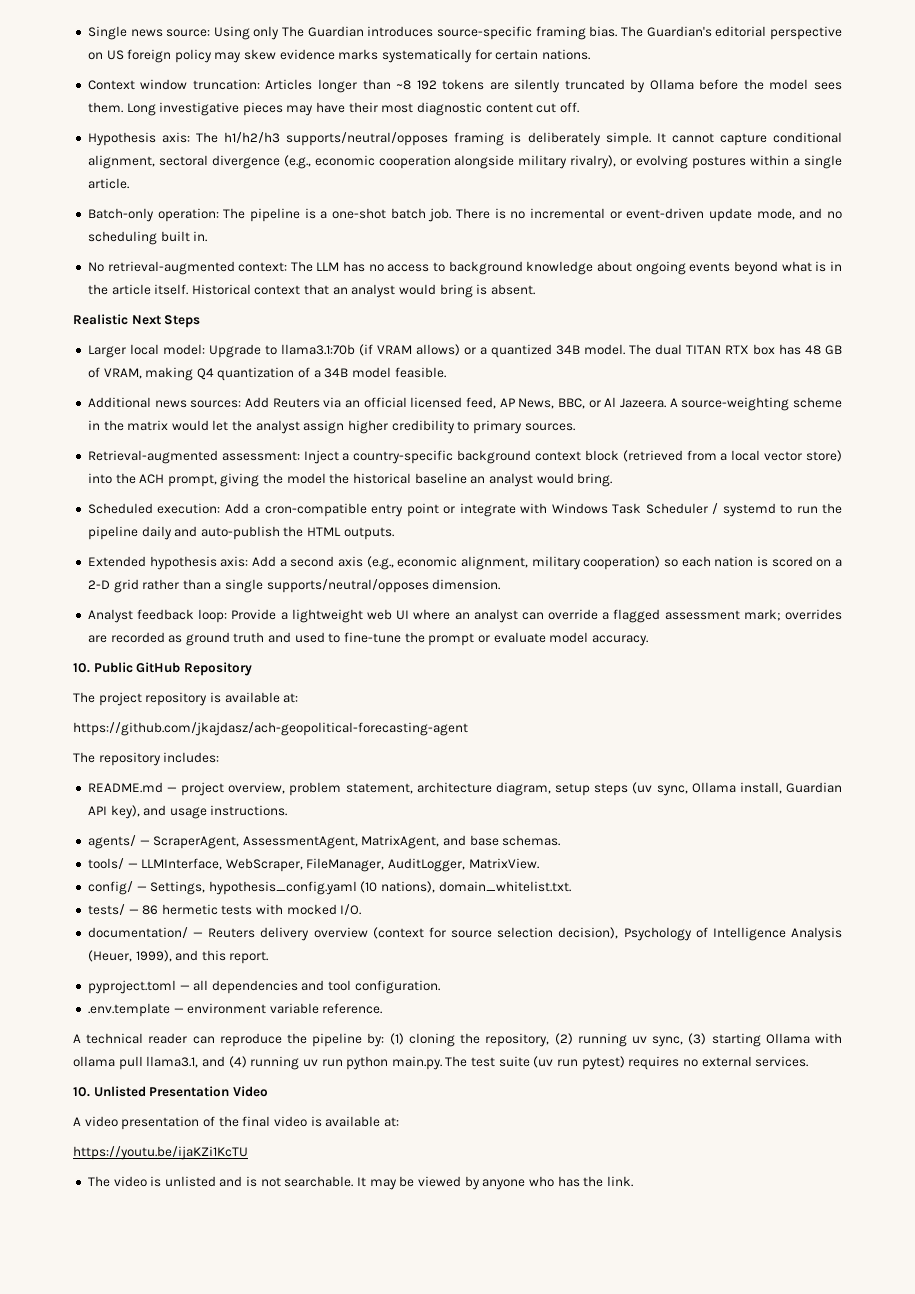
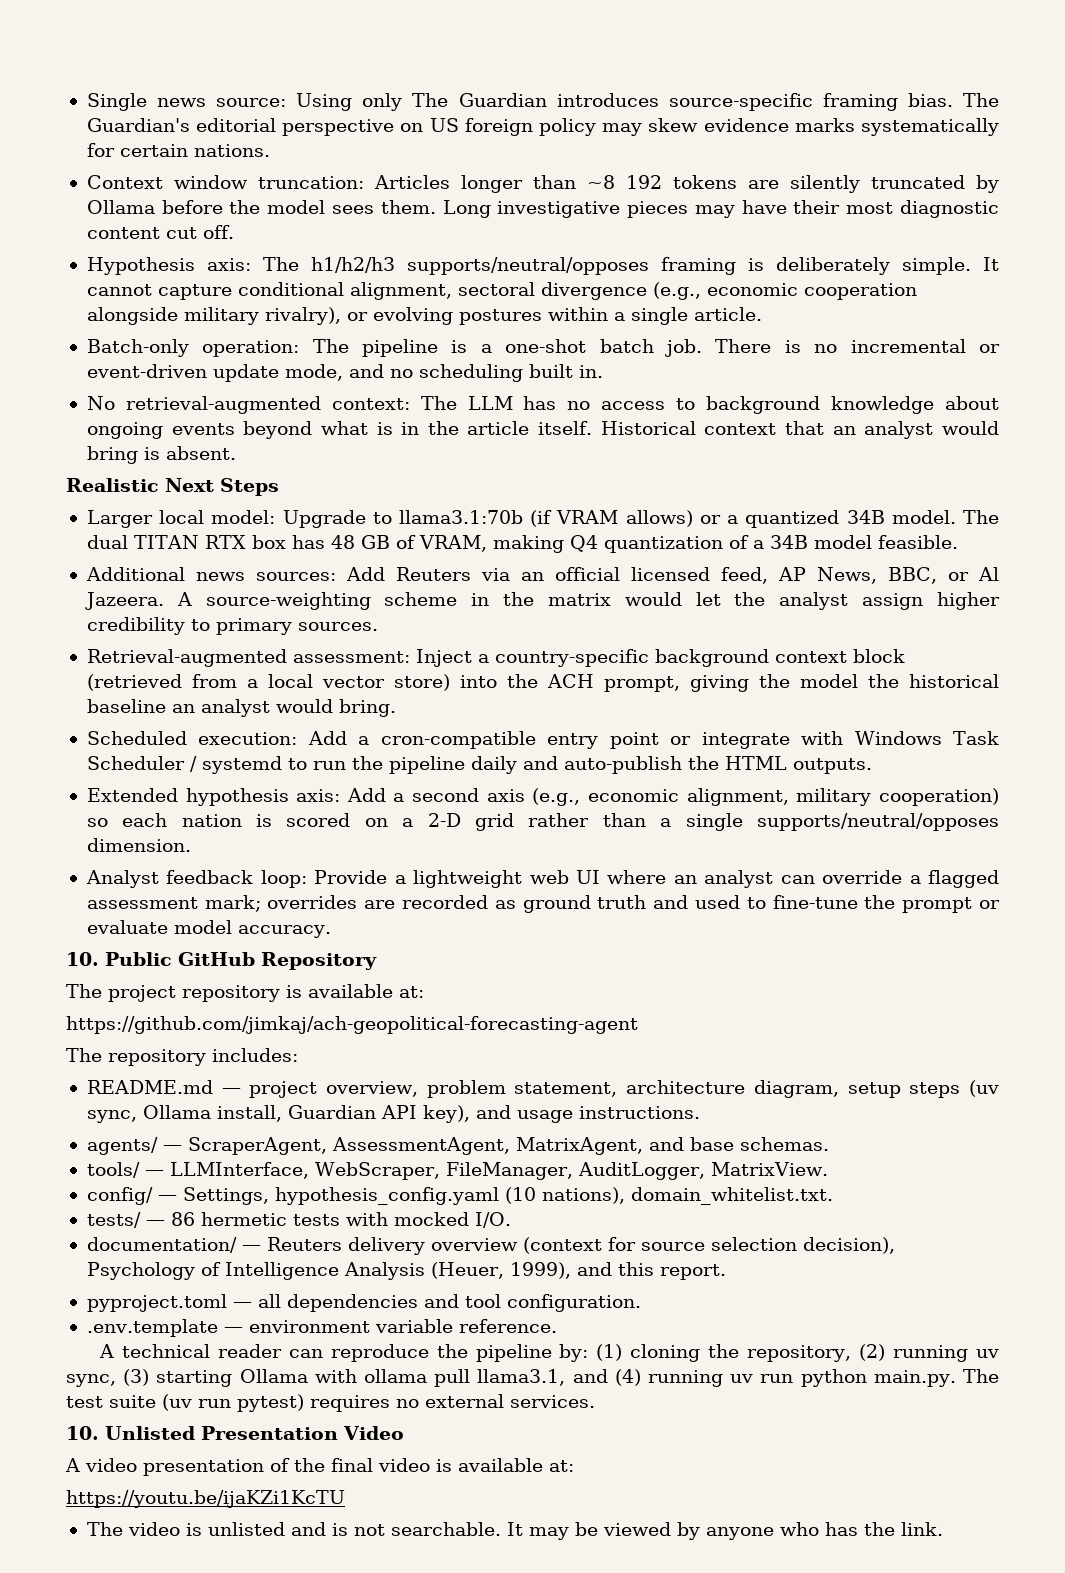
- https://github.com/jkajdasz/ach-geopolitical-forecasting-agent
+ https://github.com/jimkaj/ach-geopolitical-forecasting-agent

